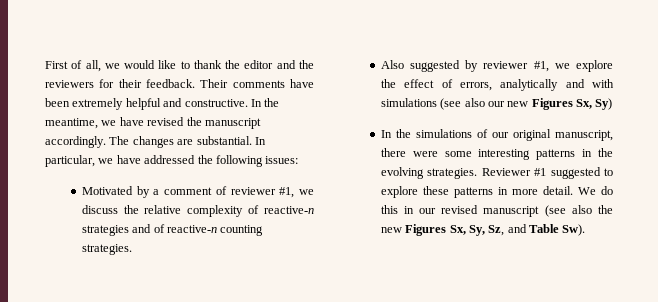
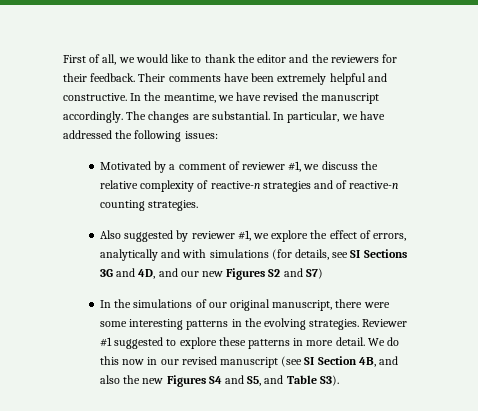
- Also suggested by reviewer #1, we explore the effect of errors, analytically and with simulations (see also our new Figures Sx, Sy)
+ Also suggested by reviewer #1, we explore the effect of errors, analytically and with simulations (for details, see SI Sections 3G and 4D, and our new Figures S2 and S7)
- We do this in our revised manuscript (see also the new Figures Sx, Sy, Sz, and Table Sw).
+ We do this now in our revised manuscript (see SI Section 4B, and also the new Figures S4 and S5, and Table S3).

